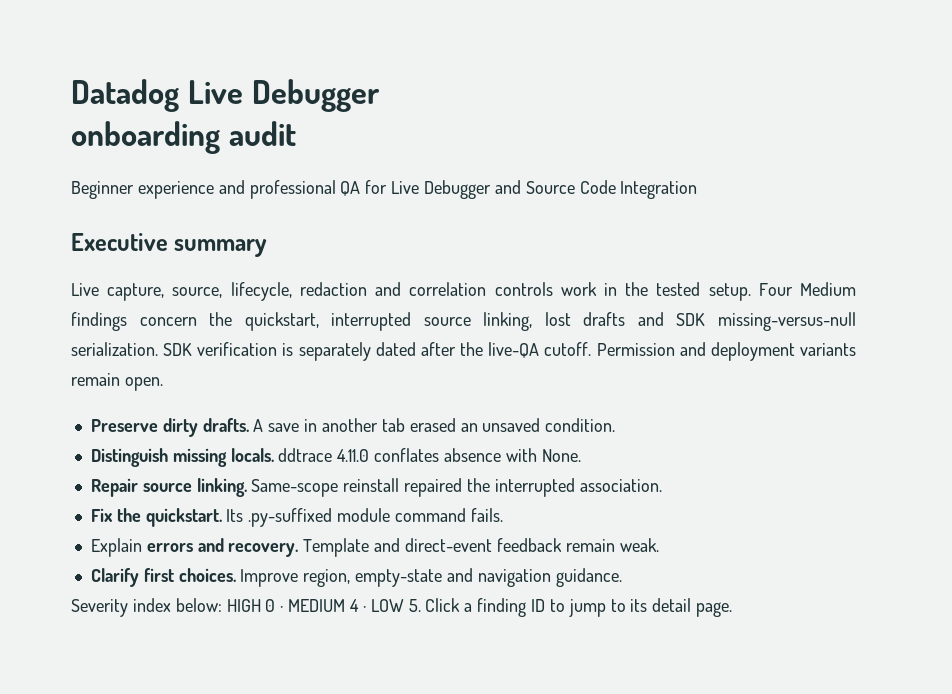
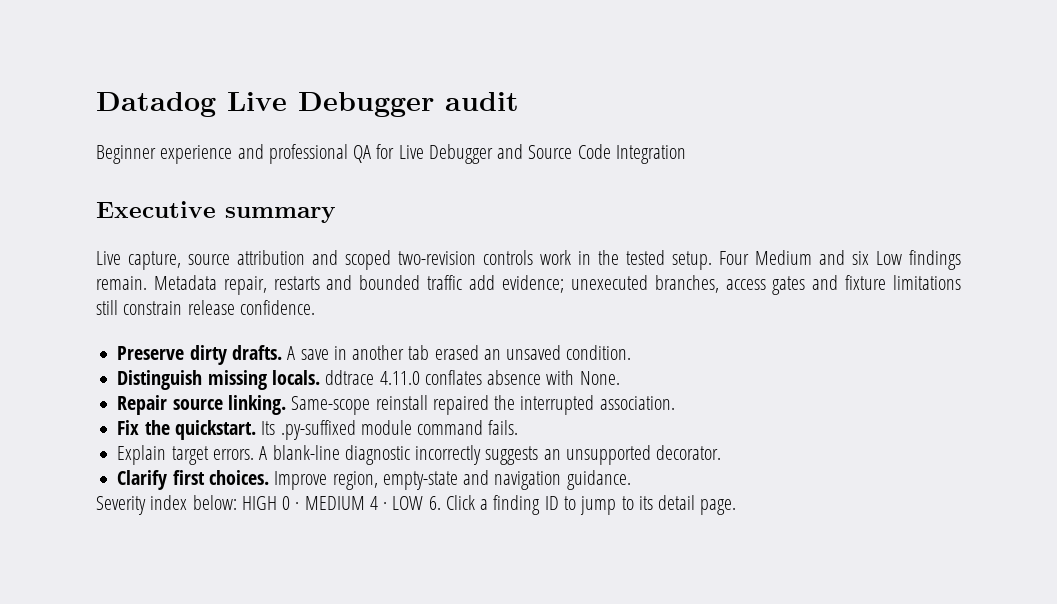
- Datadog Live Debugger
- onboarding audit
+ Datadog Live Debugger audit
- Live capture, source, lifecycle, redaction and correlation controls work in the tested setup.
+ Live capture, source attribution and scoped two-revision controls work in the tested setup.
- Four Medium findings concern the quickstart, interrupted source linking, lost drafts and SDK missing-versus-null serialization. SDK verification is separately dated after the live-QA cutoff. Permission and deployment variants remain open.
+ Four Medium and six Low findings remain. Metadata repair, restarts and bounded traffic add evidence; unexecuted branches, access gates and fixture limitations still constrain release confidence.
- Explain errors and recovery. Template and direct-event feedback remain weak.
+ Explain target errors. A blank-line diagnostic incorrectly suggests an unsupported decorator.
- Severity index below: HIGH 0 · MEDIUM 4 · LOW 5. Click a finding ID to jump to its detail page.
+ Severity index below: HIGH 0 · MEDIUM 4 · LOW 6. Click a finding ID to jump to its detail page.

